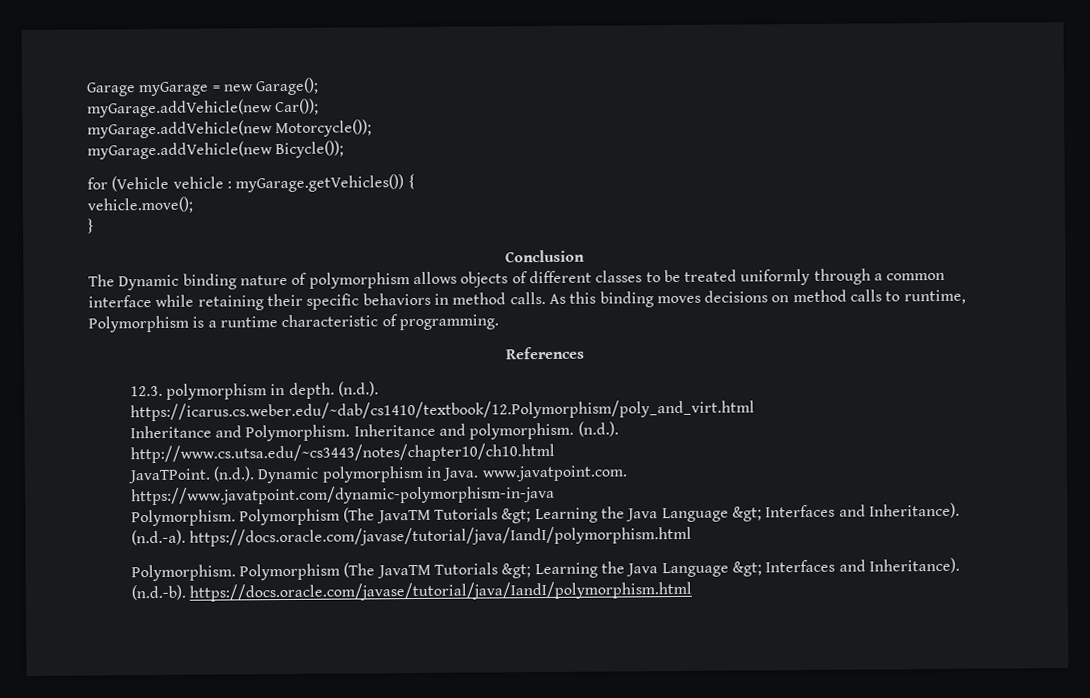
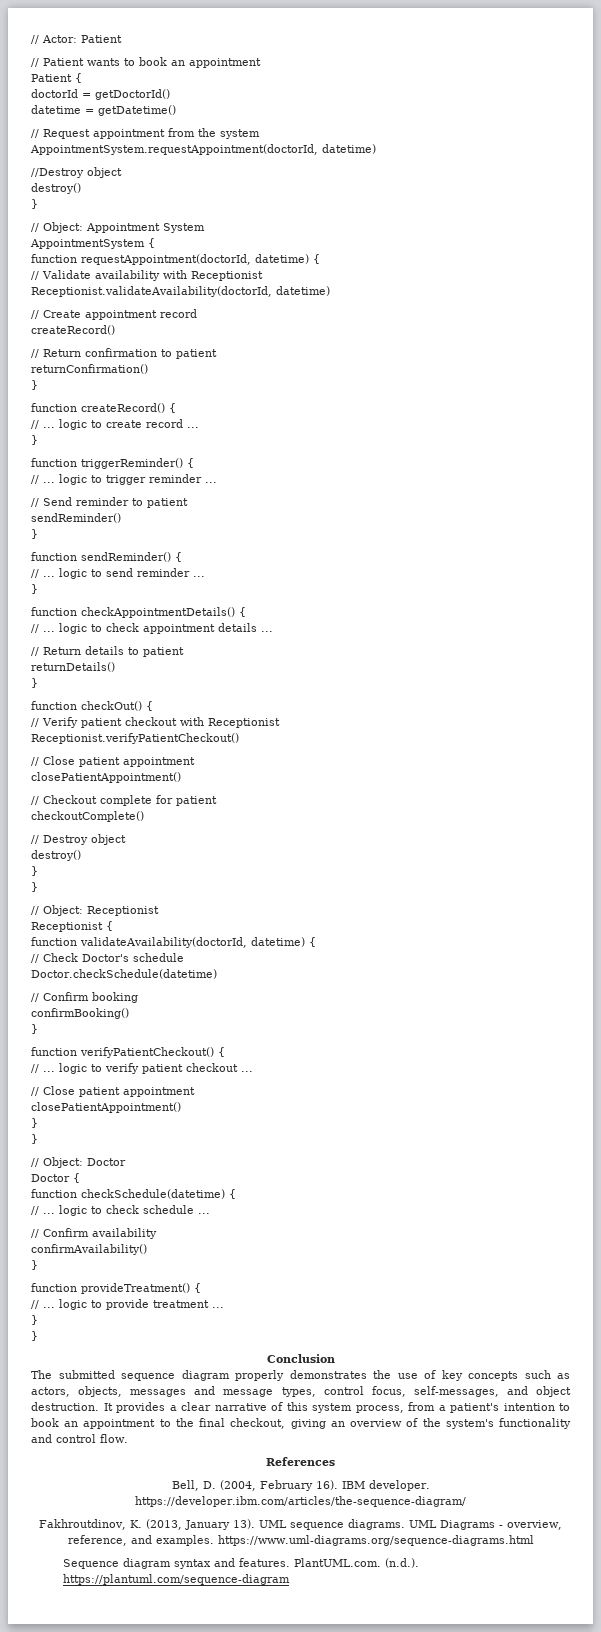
- Garage myGarage = new Garage();
- myGarage.addVehicle(new Car());
- myGarage.addVehicle(new Motorcycle());
- myGarage.addVehicle(new Bicycle());
- for (Vehicle vehicle : myGarage.getVehicles()) {
- vehicle.move();
+ // Actor: Patient
+ // Patient wants to book an appointment
+ Patient {
+ doctorId = getDoctorId()
+ datetime = getDatetime()
+ // Request appointment from the system
+ AppointmentSystem.requestAppointment(doctorId, datetime)
+ //Destroy object
+ destroy()
+ }
+ // Object: Appointment System
+ AppointmentSystem {
+ function requestAppointment(doctorId, datetime) {
+ // Validate availability with Receptionist
+ Receptionist.validateAvailability(doctorId, datetime)
+ // Create appointment record
+ createRecord()
+ // Return confirmation to patient
+ returnConfirmation()
+ }
+ function createRecord() {
+ // ... logic to create record ...
+ }
+ function triggerReminder() {
+ // ... logic to trigger reminder ...
+ // Send reminder to patient
+ sendReminder()
+ }
+ function sendReminder() {
+ // ... logic to send reminder ...
+ }
+ function checkAppointmentDetails() {
+ // ... logic to check appointment details ...
+ // Return details to patient
+ returnDetails()
+ }
+ function checkOut() {
+ // Verify patient checkout with Receptionist
+ Receptionist.verifyPatientCheckout()
+ // Close patient appointment
+ closePatientAppointment()
+ // Checkout complete for patient
+ checkoutComplete()
+ // Destroy object
+ destroy()
+ }
+ }
+ // Object: Receptionist
+ Receptionist {
+ function validateAvailability(doctorId, datetime) {
+ // Check Doctor's schedule
+ Doctor.checkSchedule(datetime)
+ // Confirm booking
+ confirmBooking()
+ }
+ function verifyPatientCheckout() {
+ // ... logic to verify patient checkout ...
+ // Close patient appointment
+ closePatientAppointment()
+ }
+ }
+ // Object: Doctor
+ Doctor {
+ function checkSchedule(datetime) {
+ // ... logic to check schedule ...
+ // Confirm availability
+ confirmAvailability()
+ }
+ function provideTreatment() {
+ // ... logic to provide treatment ...
+ }
  }
  Conclusion
- The Dynamic binding nature of polymorphism allows objects of different classes to be treated uniformly through a common interface while retaining their specific behaviors in method calls. As this binding moves decisions on method calls to runtime, Polymorphism is a runtime characteristic of programming.
+ The submitted sequence diagram properly demonstrates the use of key concepts such as actors, objects, messages and message types, control focus, self-messages, and object destruction. It provides a clear narrative of this system process, from a patient's intention to book an appointment to the final checkout, giving an overview of the system's functionality and control flow.
  References
- 12.3. polymorphism in depth. (n.d.). https://icarus.cs.weber.edu/~dab/cs1410/textbook/12.Polymorphism/poly_and_virt.html
- Inheritance and Polymorphism. Inheritance and polymorphism. (n.d.). http://www.cs.utsa.edu/~cs3443/notes/chapter10/ch10.html
- JavaTPoint. (n.d.). Dynamic polymorphism in Java. www.javatpoint.com. https://www.javatpoint.com/dynamic-polymorphism-in-java
- Polymorphism. Polymorphism (The JavaTM Tutorials &gt; Learning the Java Language &gt; Interfaces and Inheritance). (n.d.-a). https://docs.oracle.com/javase/tutorial/java/IandI/polymorphism.html
- Polymorphism. Polymorphism (The JavaTM Tutorials &gt; Learning the Java Language &gt; Interfaces and Inheritance). (n.d.-b). https://docs.oracle.com/javase/tutorial/java/IandI/polymorphism.html
+ Bell, D. (2004, February 16). IBM developer. https://developer.ibm.com/articles/the-sequence-diagram/
+ Fakhroutdinov, K. (2013, January 13). UML sequence diagrams. UML Diagrams - overview, reference, and examples. https://www.uml-diagrams.org/sequence-diagrams.html
+ Sequence diagram syntax and features. PlantUML.com. (n.d.). https://plantuml.com/sequence-diagram

